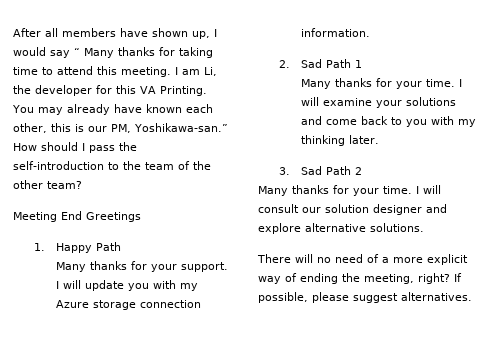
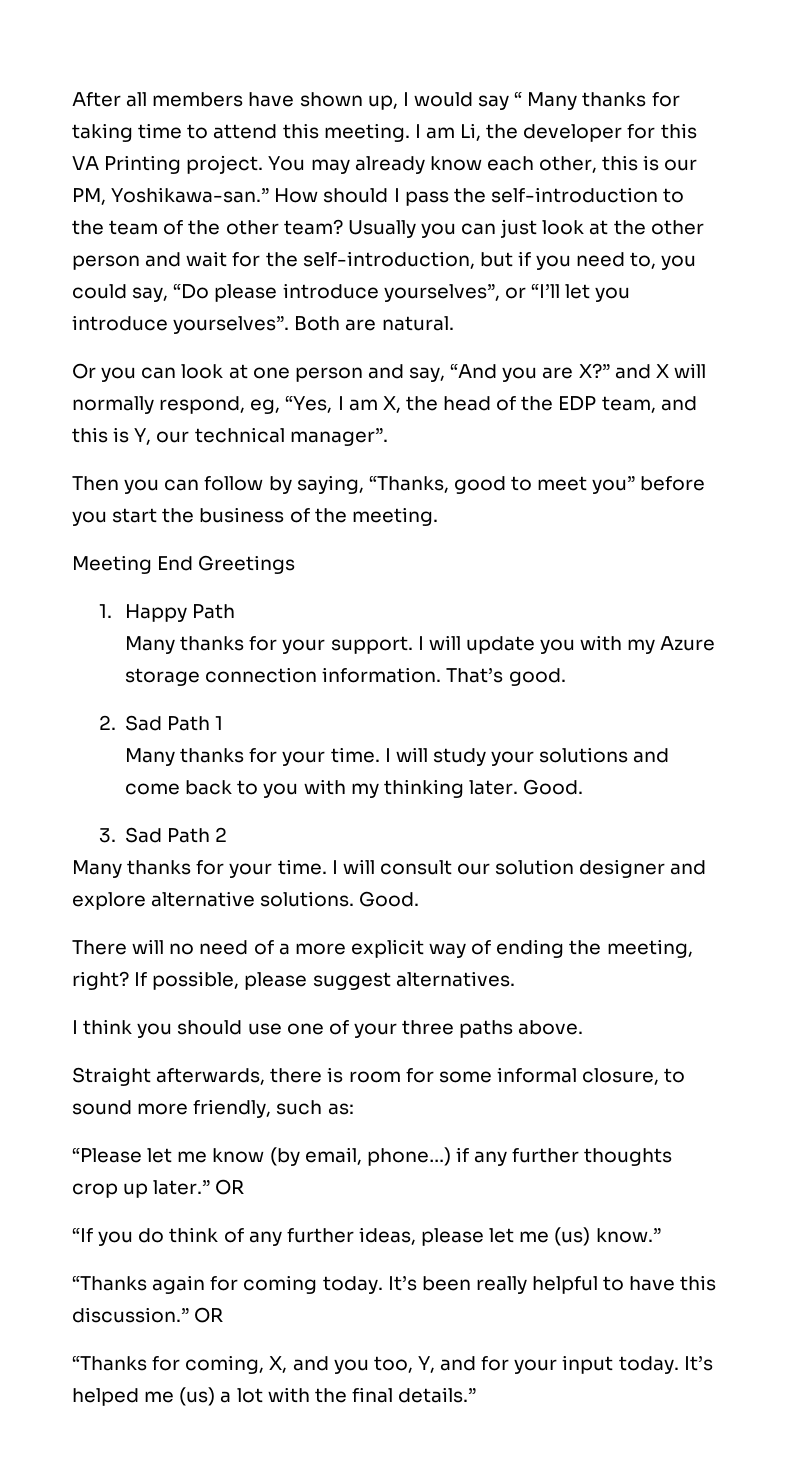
- I am Li, the developer for this VA Printing.
+ I am Li, the developer for this VA Printing project.
- You may already have known each other, this is our PM, Yoshikawa-san.”
+ You may already know each other, this is our PM, Yoshikawa-san.”
+ Usually you can just look at the other person and wait for the self-introduction, but if you need to, you could say, “Do please introduce yourselves”, or “I’ll let you introduce yourselves”. Both are natural.
+ Or you can look at one person and say, “And you are X?” and X will normally respond, eg, “Yes, I am X, the head of the EDP team, and this is Y, our technical manager”.
+ Then you can follow by saying, “Thanks, good to meet you” before you start the business of the meeting.
+ That’s good.
- I will examine your solutions and come back to you with my thinking later.
+ I will study your solutions and come back to you with my thinking later. Good.
- I will consult our solution designer and explore alternative solutions.
+ I will consult our solution designer and explore alternative solutions. Good.
+ I think you should use one of your three paths above.
+ Straight afterwards, there is room for some informal closure, to sound more friendly, such as:
+ “Please let me know (by email, phone…) if any further thoughts crop up later.” OR
+ “If you do think of any further ideas, please let me (us) know.”
+ “Thanks again for coming today. It’s been really helpful to have this discussion.” OR
+ “Thanks for coming, X, and you too, Y, and for your input today. It’s helped me (us) a lot with the final details.”

